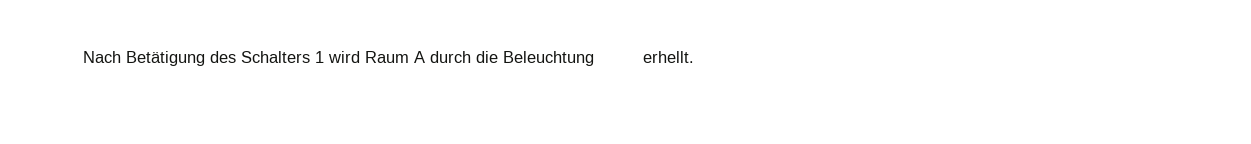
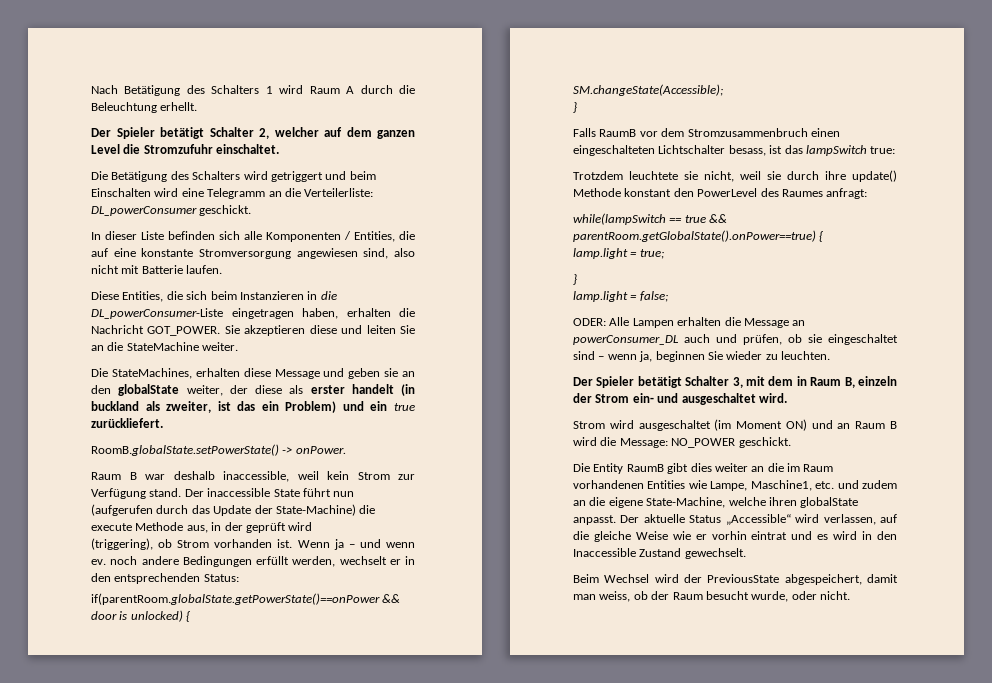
+ Der Spieler betätigt Schalter 2, welcher auf dem ganzen Level die Stromzufuhr einschaltet.
+ Die Betätigung des Schalters wird getriggert und beim Einschalten wird eine Telegramm an die Verteilerliste: DL_powerConsumer geschickt.
+ In dieser Liste befinden sich alle Komponenten / Entities, die auf eine konstante Stromversorgung angewiesen sind, also nicht mit Batterie laufen.
+ Diese Entities, die sich beim Instanzieren in die DL_powerConsumer-Liste eingetragen haben, erhalten die Nachricht GOT_POWER. Sie akzeptieren diese und leiten Sie an die StateMachine weiter.
+ Die StateMachines, erhalten diese Message und geben sie an den globalState weiter, der diese als erster handelt (in buckland als zweiter, ist das ein Problem) und ein true zurückliefert.
+ RoomB.globalState.setPowerState() -> onPower.
+ Raum B war deshalb inaccessible, weil kein Strom zur Verfügung stand. Der inaccessible State führt nun (aufgerufen durch das Update der State-Machine) die execute Methode aus, in der geprüft wird
+ (triggering), ob Strom vorhanden ist. Wenn ja – und wenn ev. noch andere Bedingungen erfüllt werden, wechselt er in den entsprechenden Status:
+ if(parentRoom.globalState.getPowerState()==onPower && door is unlocked) {
+ SM.changeState(Accessible);
+ }
+ Falls RaumB vor dem Stromzusammenbruch einen eingeschalteten Lichtschalter besass, ist das lampSwitch true:
+ Trotzdem leuchtete sie nicht, weil sie durch ihre update() Methode konstant den PowerLevel des Raumes anfragt:
+ while(lampSwitch == true && parentRoom.getGlobalState().onPower==true) {
+ lamp.light = true;
+ }
+ lamp.light = false;
+ ODER: Alle Lampen erhalten die Message an powerConsumer_DL auch und prüfen, ob sie eingeschaltet sind – wenn ja, beginnen Sie wieder zu leuchten.
+ Der Spieler betätigt Schalter 3, mit dem in Raum B, einzeln der Strom ein- und ausgeschaltet wird.
+ Strom wird ausgeschaltet (im Moment ON) und an Raum B wird die Message: NO_POWER geschickt.
+ Die Entity RaumB gibt dies weiter an die im Raum vorhandenen Entities wie Lampe, Maschine1, etc. und zudem an die eigene State-Machine, welche ihren globalState anpasst. Der aktuelle Status „Accessible“ wird verlassen, auf die gleiche Weise wie er vorhin eintrat und es wird in den Inaccessible Zustand gewechselt.
+ Beim Wechsel wird der PreviousState abgespeichert, damit man weiss, ob der Raum besucht wurde, oder nicht.

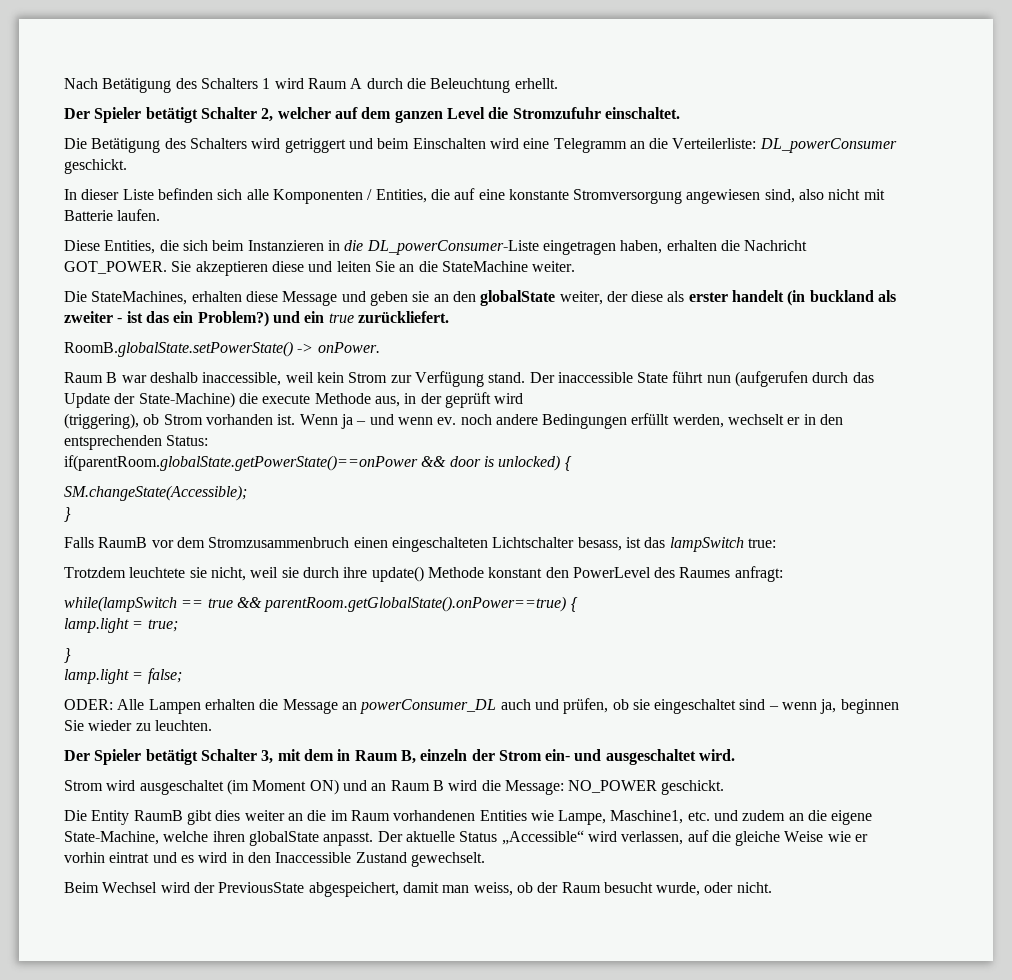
- Die StateMachines, erhalten diese Message und geben sie an den globalState weiter, der diese als erster handelt (in buckland als zweiter, ist das ein Problem) und ein true zurückliefert.
+ Die StateMachines, erhalten diese Message und geben sie an den globalState weiter, der diese als erster handelt (in buckland als zweiter - ist das ein Problem?) und ein true zurückliefert.

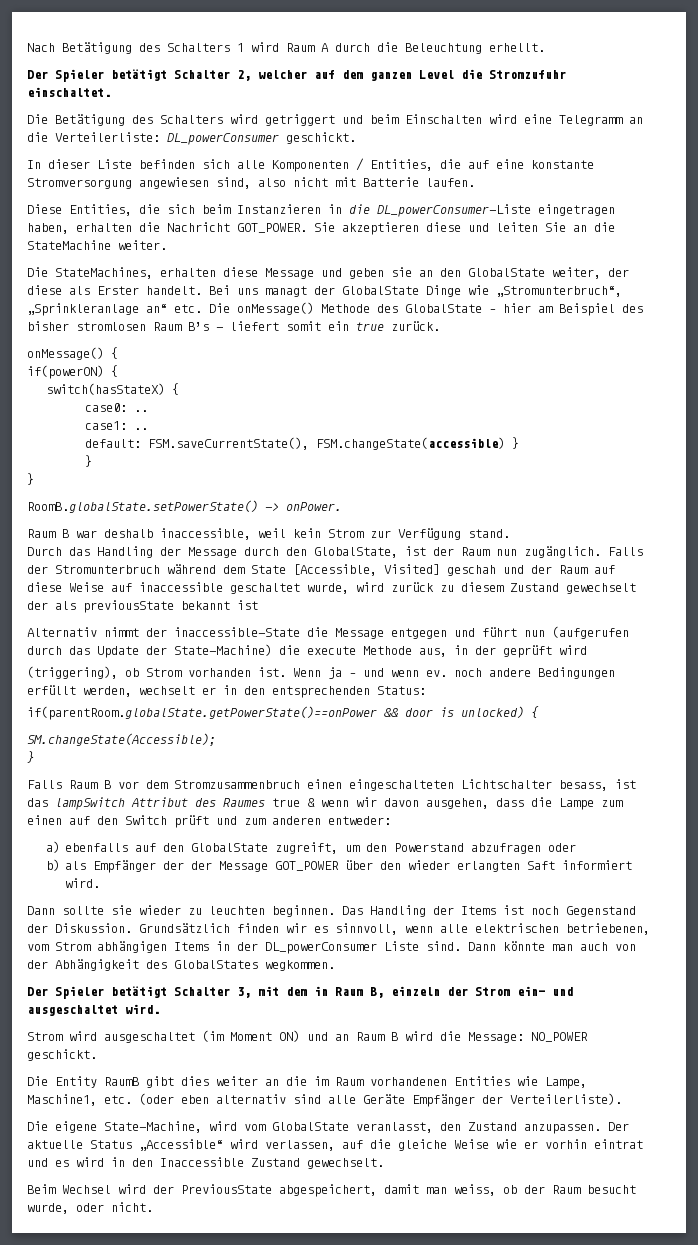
- Die StateMachines, erhalten diese Message und geben sie an den globalState weiter, der diese als erster handelt (in buckland als zweiter - ist das ein Problem?) und ein true zurückliefert.
+ Die StateMachines, erhalten diese Message und geben sie an den GlobalState weiter, der diese als Erster handelt. Bei uns managt der GlobalState Dinge wie „Stromunterbruch“, „Sprinkleranlage an“ etc. Die onMessage() Methode des GlobalState – hier am Beispiel des bisher stromlosen Raum B’s - liefert somit ein true zurück.
+ onMessage() {
+ if(powerON) {
+ switch(hasStateX) {
+ case0: ..
+ case1: ..
+ default: FSM.saveCurrentState(), FSM.changeState(accessible) }
+ }
+ }
- Raum B war deshalb inaccessible, weil kein Strom zur Verfügung stand. Der inaccessible State führt nun (aufgerufen durch das Update der State-Machine) die execute Methode aus, in der geprüft wird
+ Raum B war deshalb inaccessible, weil kein Strom zur Verfügung stand.
+ Durch das Handling der Message durch den GlobalState, ist der Raum nun zugänglich. Falls der Stromunterbruch während dem State [Accessible, Visited] geschah und der Raum auf diese Weise auf inaccessible geschaltet wurde, wird zurück zu diesem Zustand gewechselt der als previousState bekannt ist
+ Alternativ nimmt der inaccessible-State die Message entgegen und führt nun (aufgerufen durch das Update der State-Machine) die execute Methode aus, in der geprüft wird
- Falls RaumB vor dem Stromzusammenbruch einen eingeschalteten Lichtschalter besass, ist das lampSwitch true:
- Trotzdem leuchtete sie nicht, weil sie durch ihre update() Methode konstant den PowerLevel des Raumes anfragt:
- while(lampSwitch == true && parentRoom.getGlobalState().onPower==true) {
- lamp.light = true;
- }
- lamp.light = false;
- ODER: Alle Lampen erhalten die Message an powerConsumer_DL auch und prüfen, ob sie eingeschaltet sind – wenn ja, beginnen Sie wieder zu leuchten.
+ Falls Raum B vor dem Stromzusammenbruch einen eingeschalteten Lichtschalter besass, ist das lampSwitch Attribut des Raumes true & wenn wir davon ausgehen, dass die Lampe zum einen auf den Switch prüft und zum anderen entweder:
+ a) ebenfalls auf den GlobalState zugreift, um den Powerstand abzufragen oder
+ b) als Empfänger der der Message GOT_POWER über den wieder erlangten Saft informiert wird.
+ Dann sollte sie wieder zu leuchten beginnen. Das Handling der Items ist noch Gegenstand der Diskussion. Grundsätzlich finden wir es sinnvoll, wenn alle elektrischen betriebenen, vom Strom abhängigen Items in der DL_powerConsumer Liste sind. Dann könnte man auch von der Abhängigkeit des GlobalStates wegkommen.
- Die Entity RaumB gibt dies weiter an die im Raum vorhandenen Entities wie Lampe, Maschine1, etc. und zudem an die eigene State-Machine, welche ihren globalState anpasst.
+ Die Entity RaumB gibt dies weiter an die im Raum vorhandenen Entities wie Lampe, Maschine1, etc. (oder eben alternativ sind alle Geräte Empfänger der Verteilerliste).
+ Die eigene State-Machine, wird vom GlobalState veranlasst, den Zustand anzupassen.

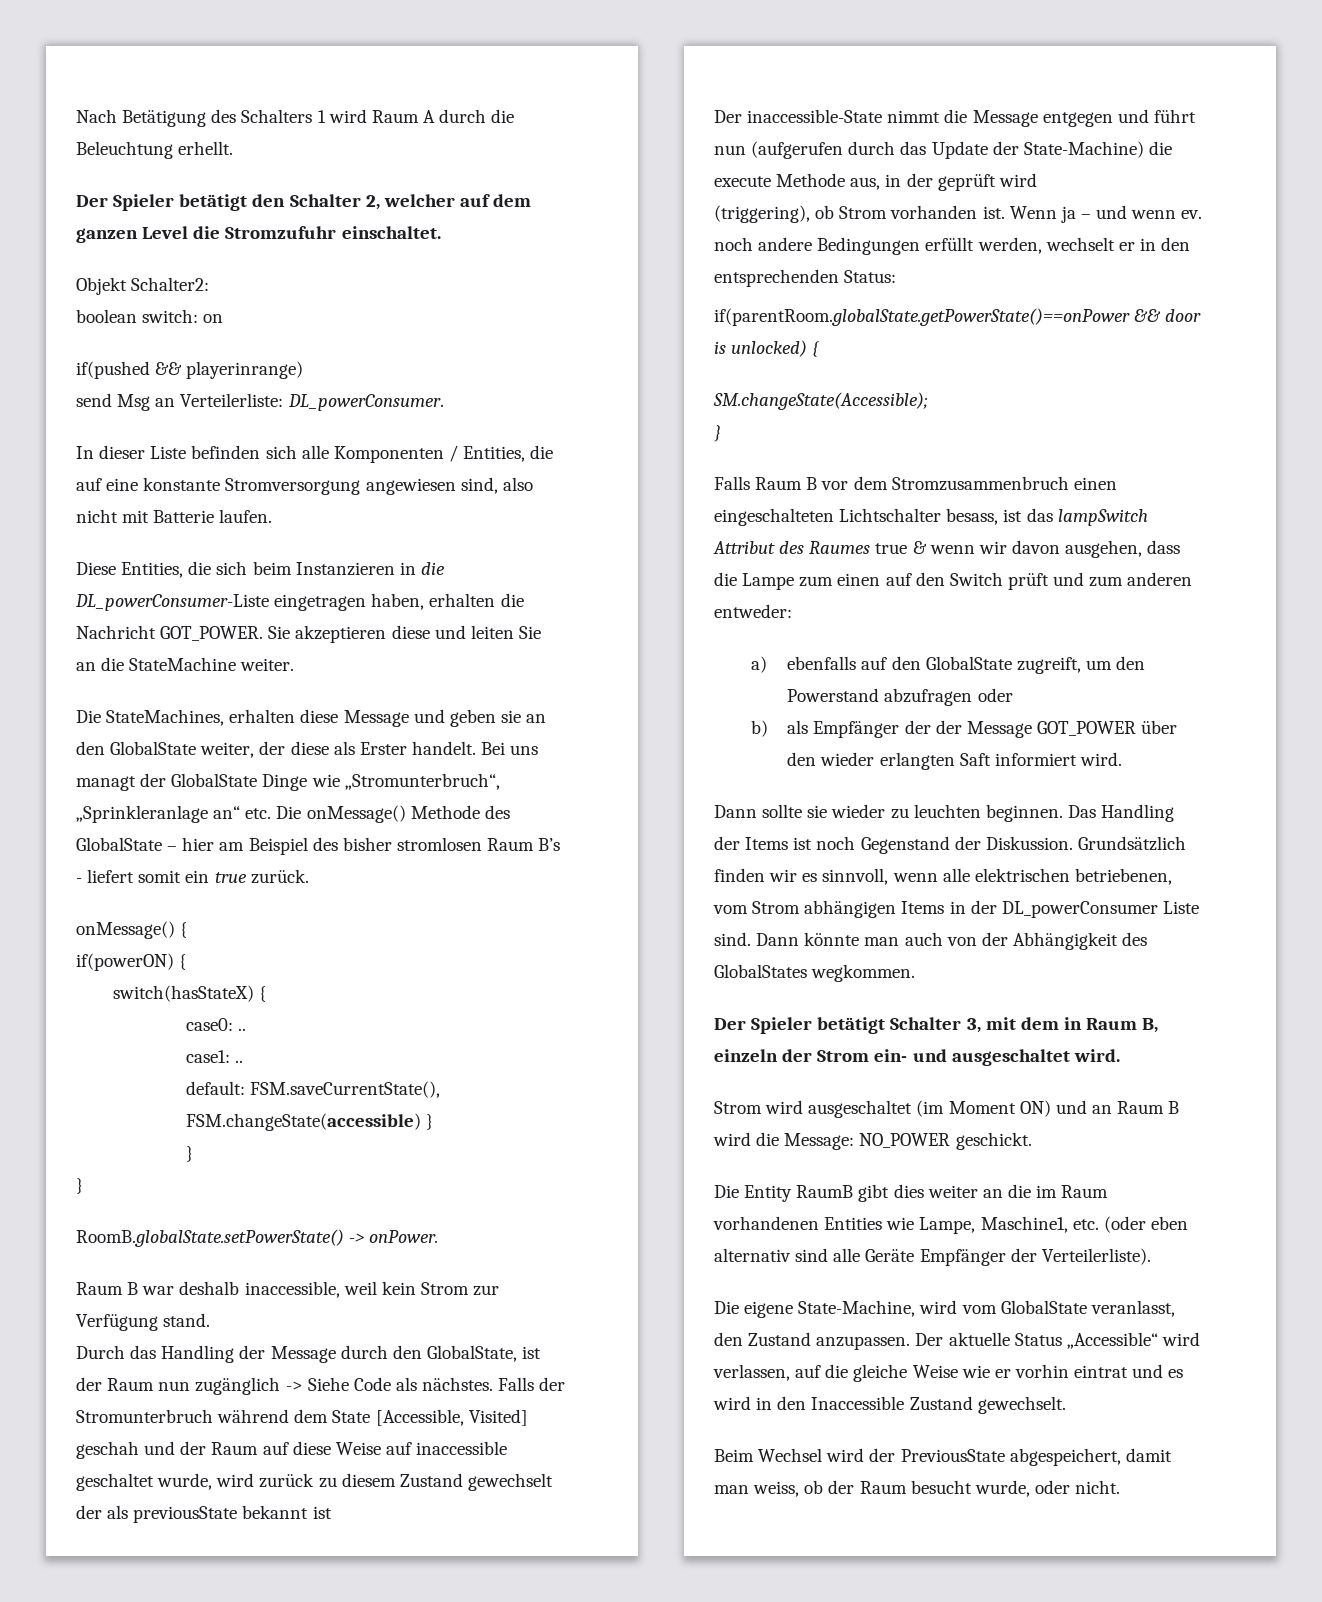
- Der Spieler betätigt Schalter 2, welcher auf dem ganzen Level die Stromzufuhr einschaltet.
+ Der Spieler betätigt den Schalter 2, welcher auf dem ganzen Level die Stromzufuhr einschaltet.
- Die Betätigung des Schalters wird getriggert und beim Einschalten wird eine Telegramm an die Verteilerliste: DL_powerConsumer geschickt.
+ Objekt Schalter2:
+ boolean switch: on
+ if(pushed && playerinrange)
+ send Msg an Verteilerliste: DL_powerConsumer.
- Durch das Handling der Message durch den GlobalState, ist der Raum nun zugänglich.
+ Durch das Handling der Message durch den GlobalState, ist der Raum nun zugänglich -> Siehe Code als nächstes.
- Alternativ nimmt der inaccessible-State die Message entgegen und führt nun (aufgerufen durch das Update der State-Machine) die execute Methode aus, in der geprüft wird
+ Der inaccessible-State nimmt die Message entgegen und führt nun (aufgerufen durch das Update der State-Machine) die execute Methode aus, in der geprüft wird

